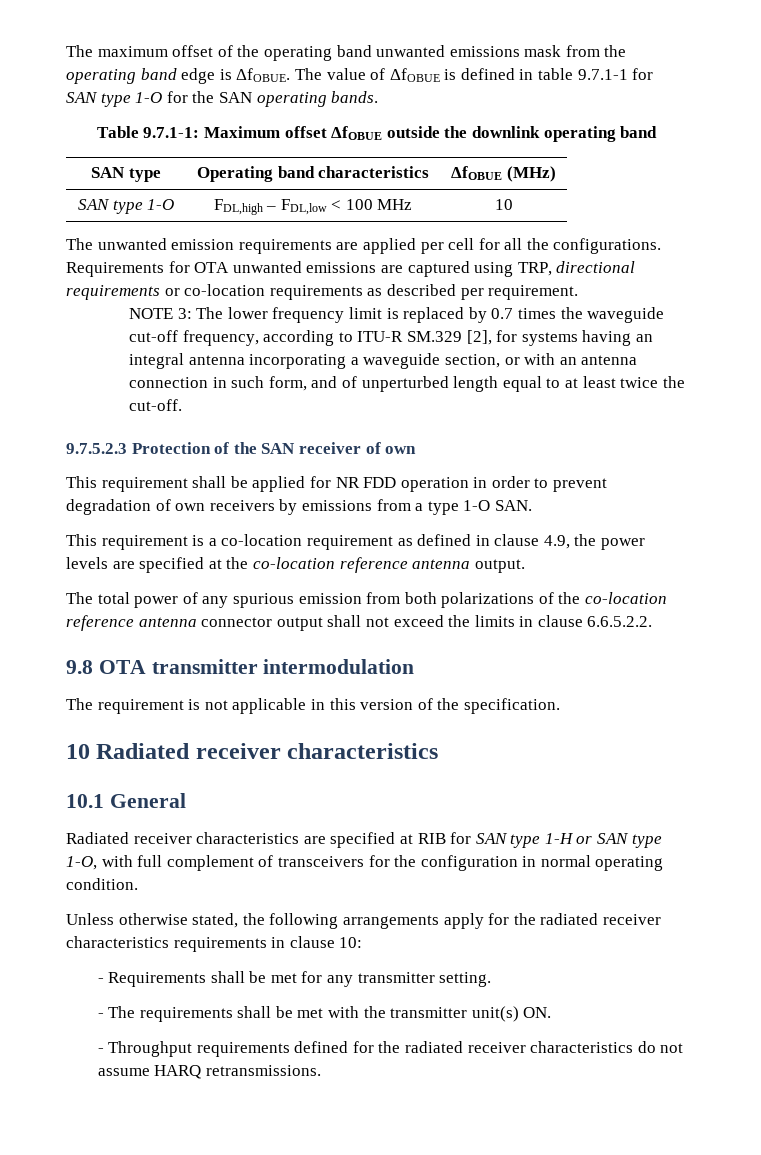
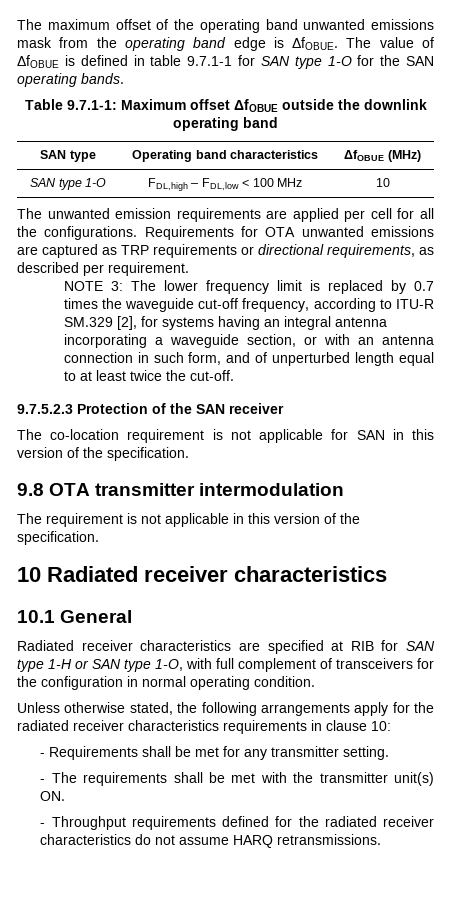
- Requirements for OTA unwanted emissions are captured using TRP, directional requirements or co-location requirements as described per requirement.
+ Requirements for OTA unwanted emissions are captured as TRP requirements or directional requirements, as described per requirement.
- 9.7.5.2.3 Protection of the SAN receiver of own
- This requirement shall be applied for NR FDD operation in order to prevent degradation of own receivers by emissions from a type 1-O SAN.
- This requirement is a co-location requirement as defined in clause 4.9, the power levels are specified at the co-location reference antenna output.
- The total power of any spurious emission from both polarizations of the co-location reference antenna connector output shall not exceed the limits in clause 6.6.5.2.2.
+ 9.7.5.2.3 Protection of the SAN receiver
+ The co-location requirement is not applicable for SAN in this version of the specification.

